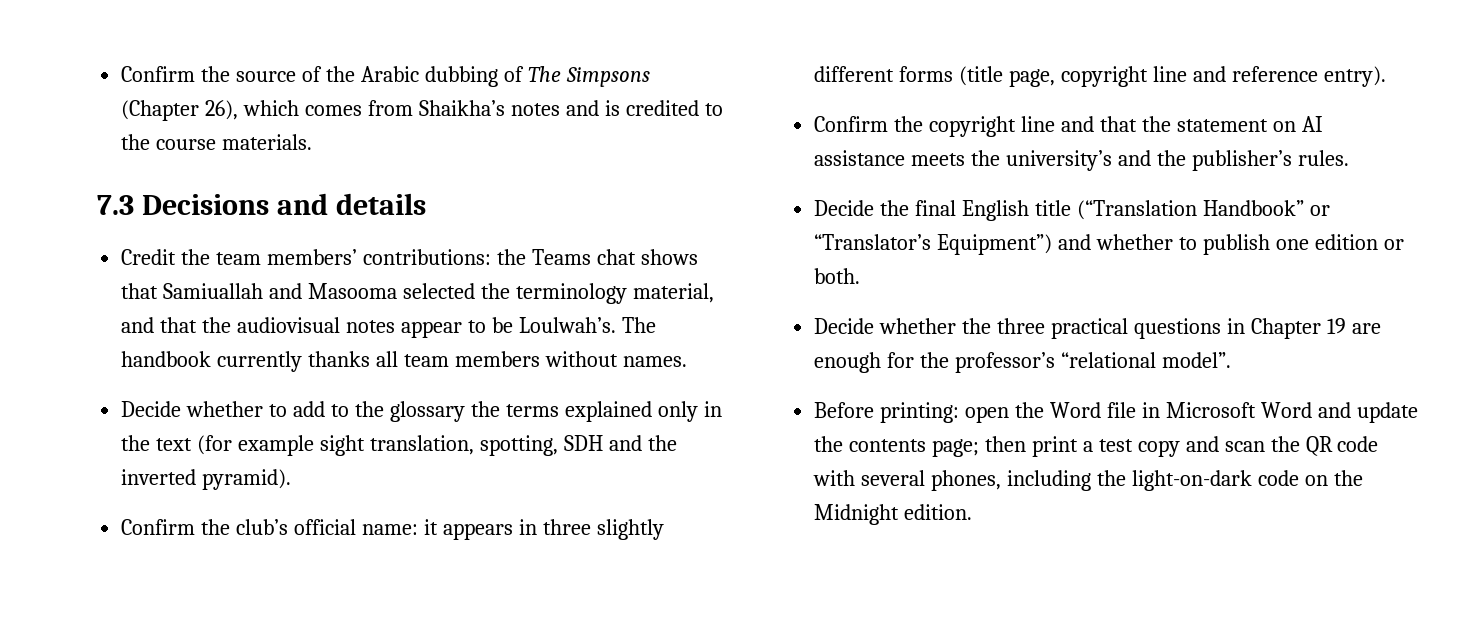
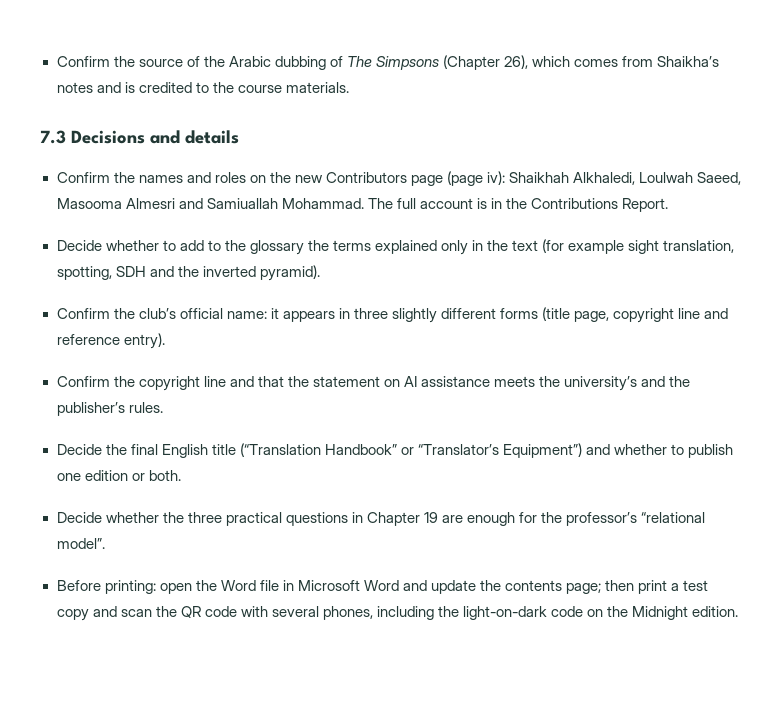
- Credit the team members’ contributions: the Teams chat shows that Samiuallah and Masooma selected the terminology material, and that the audiovisual notes appear to be Loulwah’s. The handbook currently thanks all team members without names.
+ Confirm the names and roles on the new Contributors page (page iv): Shaikhah Alkhaledi, Loulwah Saeed, Masooma Almesri and Samiuallah Mohammad. The full account is in the Contributions Report.

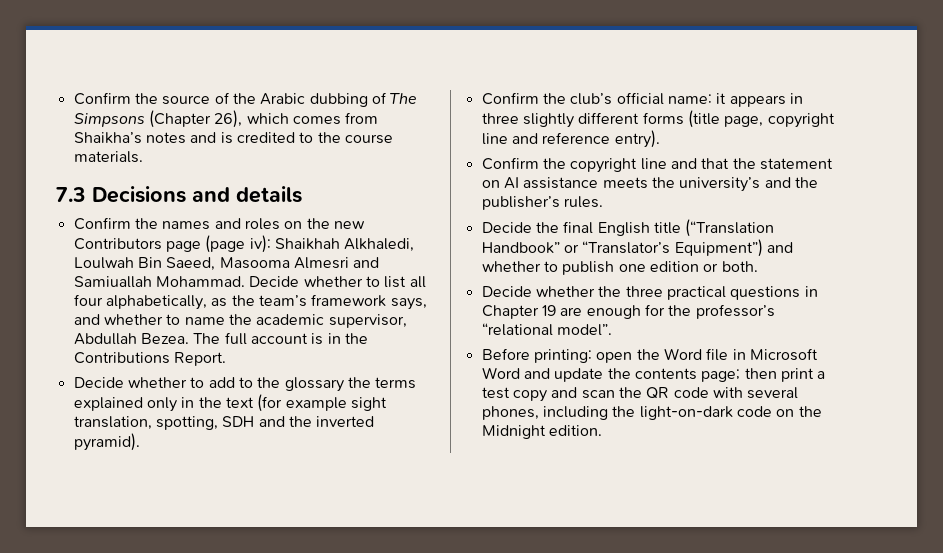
- Confirm the names and roles on the new Contributors page (page iv): Shaikhah Alkhaledi, Loulwah Saeed, Masooma Almesri and Samiuallah Mohammad.
+ Confirm the names and roles on the new Contributors page (page iv): Shaikhah Alkhaledi, Loulwah Bin Saeed, Masooma Almesri and Samiuallah Mohammad.
+ Decide whether to list all four alphabetically, as the team’s framework says, and whether to name the academic supervisor, Abdullah Bezea.

